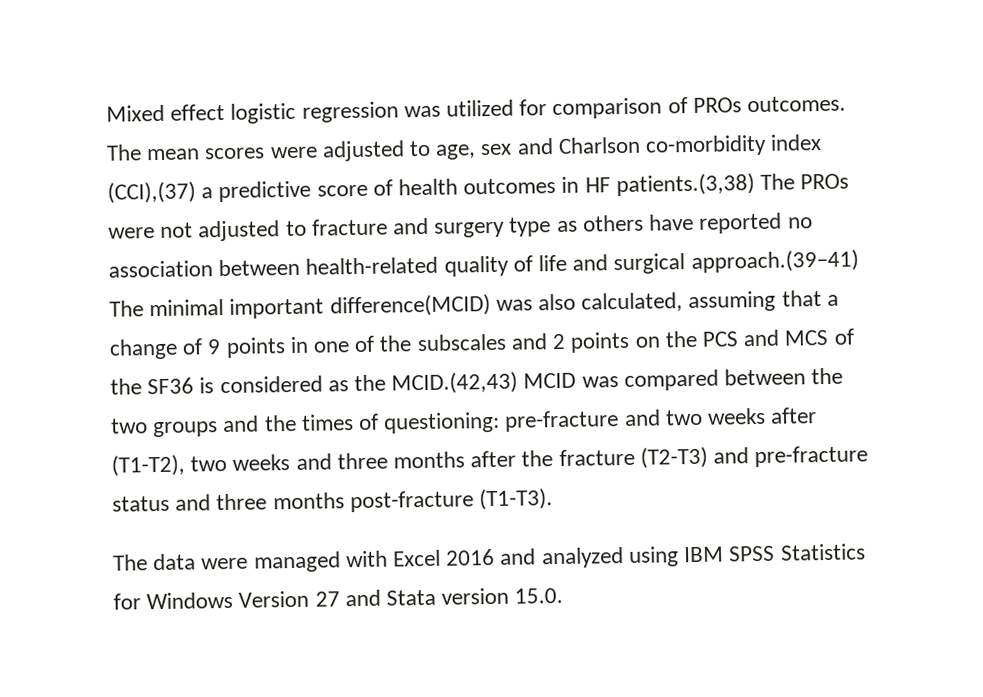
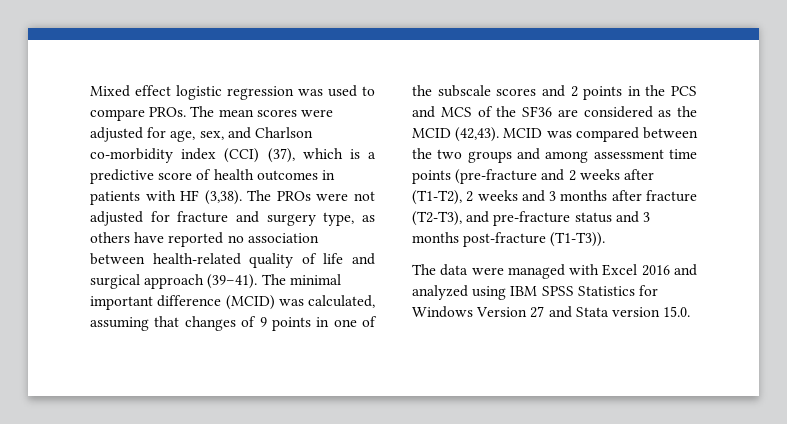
- Mixed effect logistic regression was utilized for comparison of PROs outcomes.
+ Mixed effect logistic regression was used to compare PROs.
- The mean scores were adjusted to age, sex and Charlson co-morbidity index (CCI),(37) a predictive score of health outcomes in HF patients.(3,38) The PROs were not adjusted to fracture and surgery type as others have reported no association between health-related quality of life and surgical approach.(39–41) The minimal important difference(MCID) was also calculated, assuming that a change of 9 points in one of the subscales and 2 points on the PCS and MCS of the SF36 is considered as the MCID.(42,43) MCID was compared between the two groups and the times of questioning: pre-fracture and two weeks after (T1-T2), two weeks and three months after the fracture (T2-T3) and pre-fracture status and three months post-fracture (T1-T3).
+ The mean scores were adjusted for age, sex, and Charlson co-morbidity index (CCI) (37), which is a predictive score of health outcomes in patients with HF (3,38). The PROs were not adjusted for fracture and surgery type, as others have reported no association between health-related quality of life and surgical approach (39–41). The minimal important difference (MCID) was calculated, assuming that changes of 9 points in one of the subscale scores and 2 points in the PCS and MCS of the SF36 are considered as the MCID (42,43). MCID was compared between the two groups and among assessment time points (pre-fracture and 2 weeks after (T1-T2), 2 weeks and 3 months after fracture (T2-T3), and pre-fracture status and 3 months post-fracture (T1-T3)).

